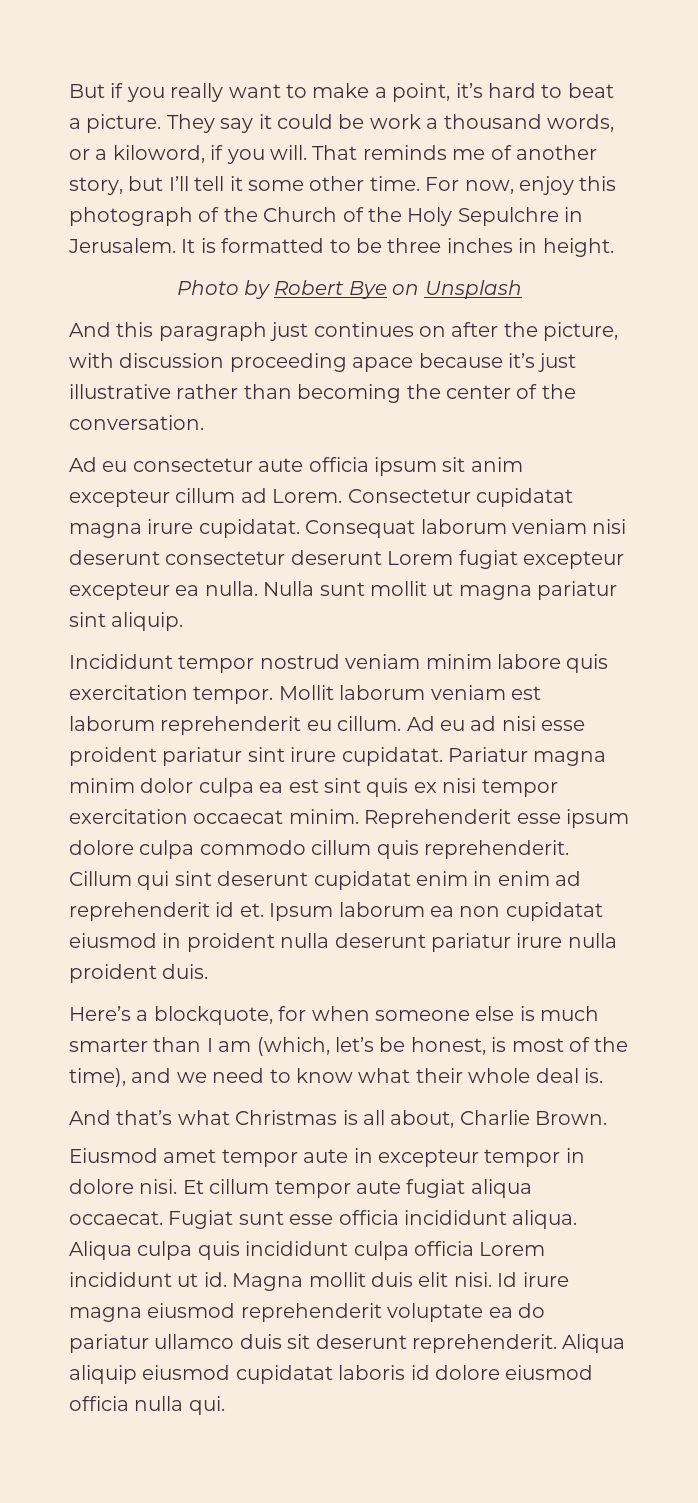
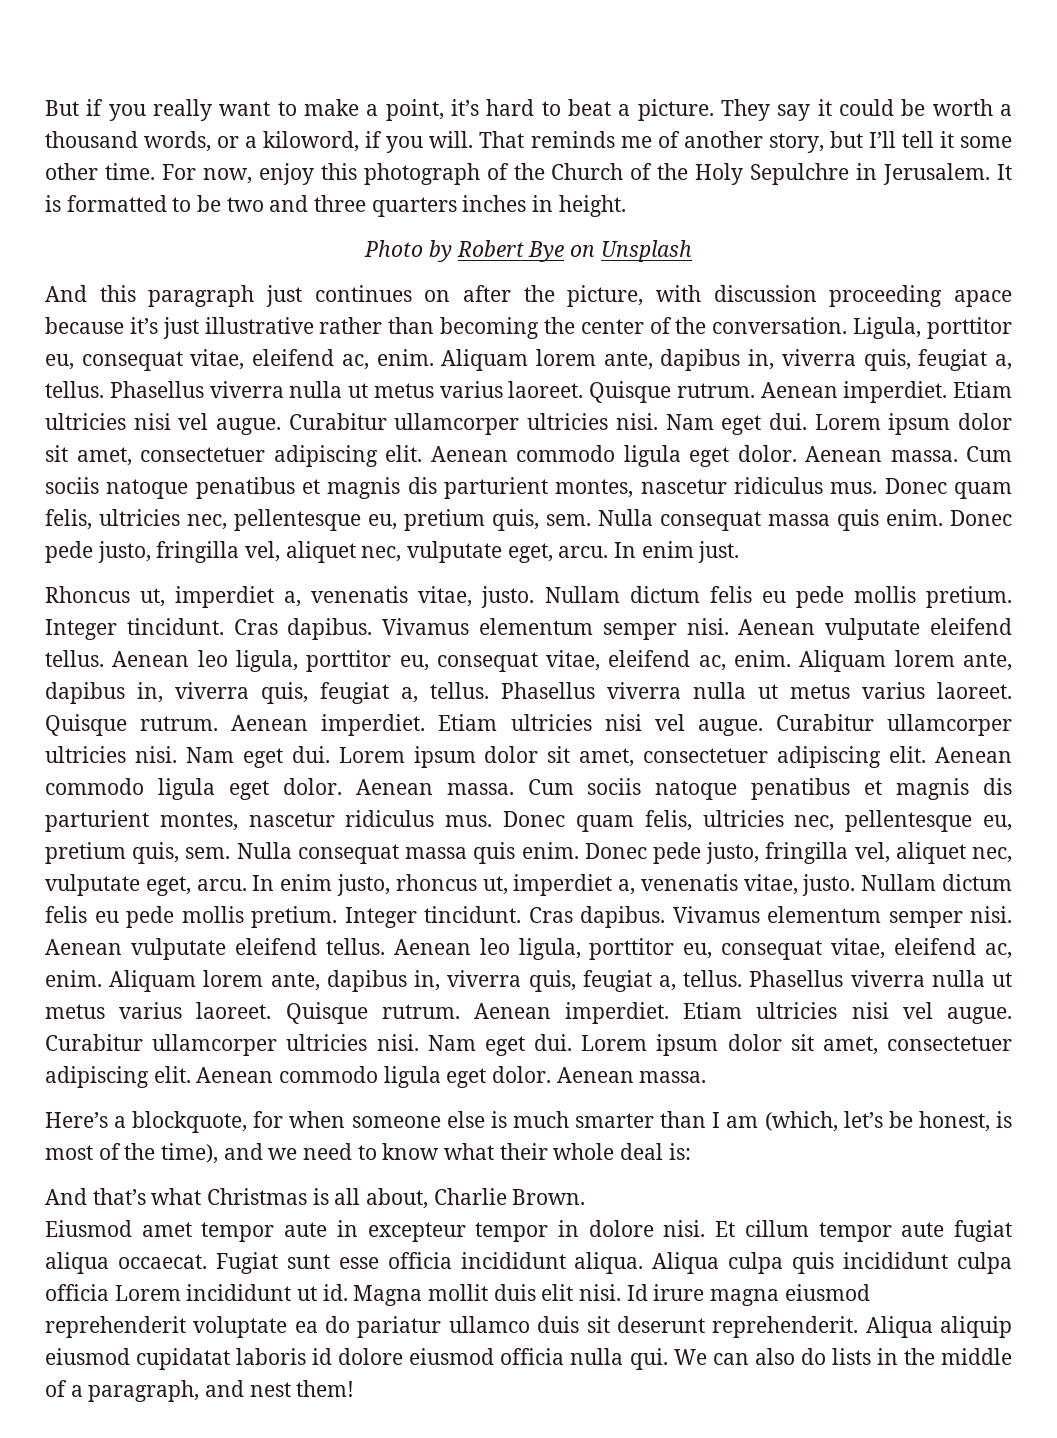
- They say it could be work a thousand words, or a kiloword, if you will.
+ They say it could be worth a thousand words, or a kiloword, if you will.
- It is formatted to be three inches in height.
+ It is formatted to be two and three quarters inches in height.
- And this paragraph just continues on after the picture, with discussion proceeding apace because it’s just illustrative rather than becoming the center of the conversation.
- Ad eu consectetur aute officia ipsum sit anim excepteur cillum ad Lorem. Consectetur cupidatat magna irure cupidatat. Consequat laborum veniam nisi deserunt consectetur deserunt Lorem fugiat excepteur excepteur ea nulla. Nulla sunt mollit ut magna pariatur sint aliquip.
- Incididunt tempor nostrud veniam minim labore quis exercitation tempor. Mollit laborum veniam est laborum reprehenderit eu cillum. Ad eu ad nisi esse proident pariatur sint irure cupidatat. Pariatur magna minim dolor culpa ea est sint quis ex nisi tempor exercitation occaecat minim. Reprehenderit esse ipsum dolore culpa commodo cillum quis reprehenderit. Cillum qui sint deserunt cupidatat enim in enim ad reprehenderit id et. Ipsum laborum ea non cupidatat eiusmod in proident nulla deserunt pariatur irure nulla proident duis.
+ And this paragraph just continues on after the picture, with discussion proceeding apace because it’s just illustrative rather than becoming the center of the conversation. Ligula, porttitor eu, consequat vitae, eleifend ac, enim. Aliquam lorem ante, dapibus in, viverra quis, feugiat a, tellus. Phasellus viverra nulla ut metus varius laoreet. Quisque rutrum. Aenean imperdiet. Etiam ultricies nisi vel augue. Curabitur ullamcorper ultricies nisi. Nam eget dui. Lorem ipsum dolor sit amet, consectetuer adipiscing elit. Aenean commodo ligula eget dolor. Aenean massa. Cum sociis natoque penatibus et magnis dis parturient montes, nascetur ridiculus mus. Donec quam felis, ultricies nec, pellentesque eu, pretium quis, sem. Nulla consequat massa quis enim. Donec pede justo, fringilla vel, aliquet nec, vulputate eget, arcu. In enim just.
+ Rhoncus ut, imperdiet a, venenatis vitae, justo. Nullam dictum felis eu pede mollis pretium. Integer tincidunt. Cras dapibus. Vivamus elementum semper nisi. Aenean vulputate eleifend tellus. Aenean leo ligula, porttitor eu, consequat vitae, eleifend ac, enim. Aliquam lorem ante, dapibus in, viverra quis, feugiat a, tellus. Phasellus viverra nulla ut metus varius laoreet. Quisque rutrum. Aenean imperdiet. Etiam ultricies nisi vel augue. Curabitur ullamcorper ultricies nisi. Nam eget dui. Lorem ipsum dolor sit amet, consectetuer adipiscing elit. Aenean commodo ligula eget dolor. Aenean massa. Cum sociis natoque penatibus et magnis dis parturient montes, nascetur ridiculus mus. Donec quam felis, ultricies nec, pellentesque eu, pretium quis, sem. Nulla consequat massa quis enim. Donec pede justo, fringilla vel, aliquet nec, vulputate eget, arcu. In enim justo, rhoncus ut, imperdiet a, venenatis vitae, justo. Nullam dictum felis eu pede mollis pretium. Integer tincidunt. Cras dapibus. Vivamus elementum semper nisi. Aenean vulputate eleifend tellus. Aenean leo ligula, porttitor eu, consequat vitae, eleifend ac, enim. Aliquam lorem ante, dapibus in, viverra quis, feugiat a, tellus. Phasellus viverra nulla ut metus varius laoreet. Quisque rutrum. Aenean imperdiet. Etiam ultricies nisi vel augue. Curabitur ullamcorper ultricies nisi. Nam eget dui. Lorem ipsum dolor sit amet, consectetuer adipiscing elit. Aenean commodo ligula eget dolor. Aenean massa.
- Here’s a blockquote, for when someone else is much smarter than I am (which, let’s be honest, is most of the time), and we need to know what their whole deal is.
+ Here’s a blockquote, for when someone else is much smarter than I am (which, let’s be honest, is most of the time), and we need to know what their whole deal is:
+ We can also do lists in the middle of a paragraph, and nest them!

